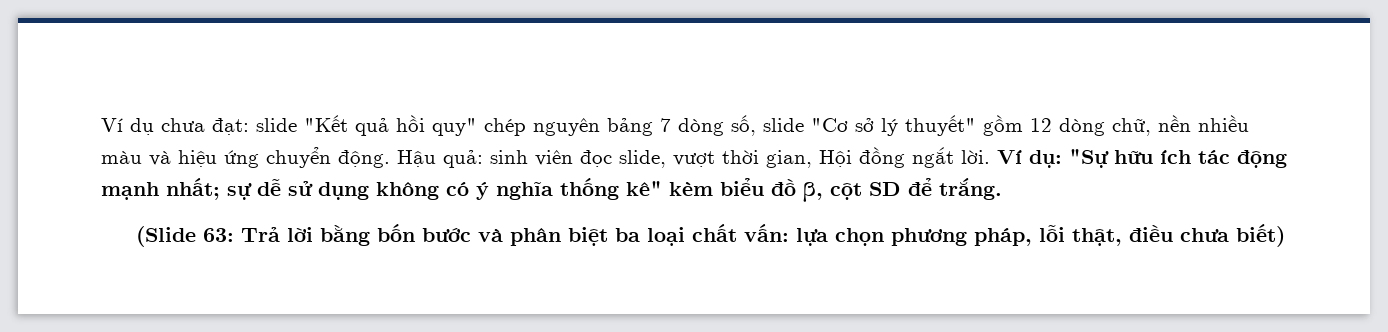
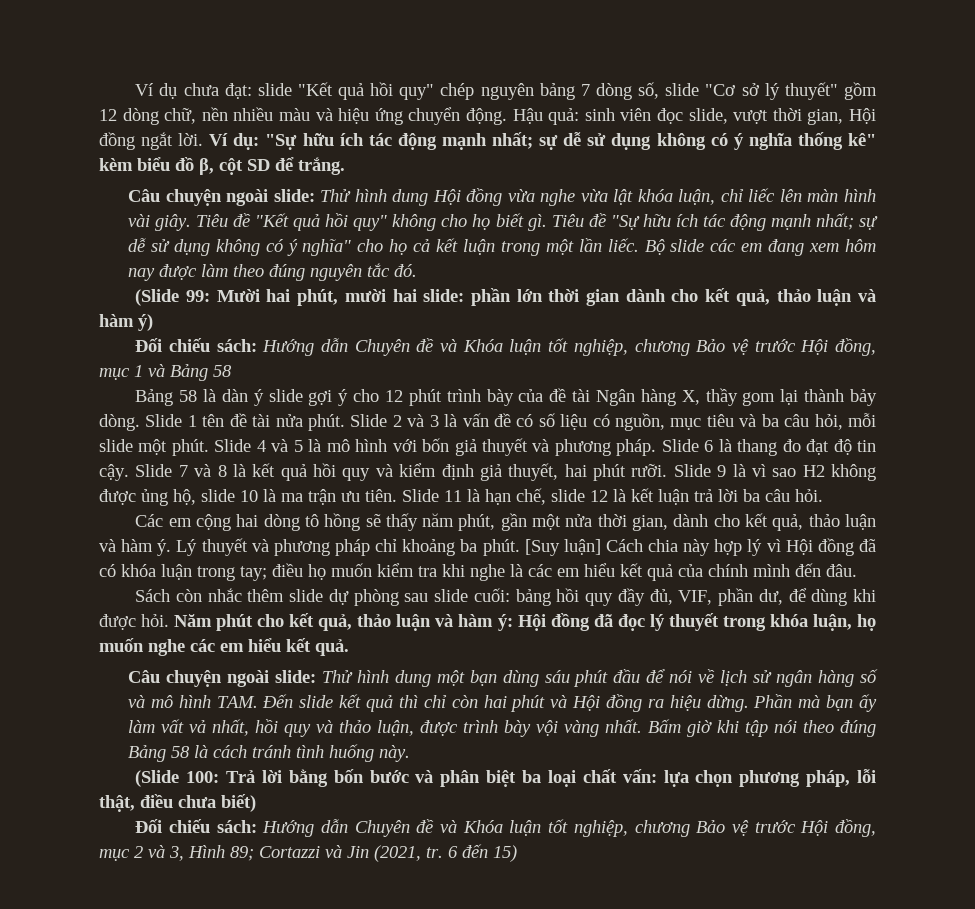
- (Slide 63: Trả lời bằng bốn bước và phân biệt ba loại chất vấn: lựa chọn phương pháp, lỗi thật, điều chưa biết)
+ Câu chuyện ngoài slide: Thử hình dung Hội đồng vừa nghe vừa lật khóa luận, chỉ liếc lên màn hình vài giây. Tiêu đề "Kết quả hồi quy" không cho họ biết gì. Tiêu đề "Sự hữu ích tác động mạnh nhất; sự dễ sử dụng không có ý nghĩa" cho họ cả kết luận trong một lần liếc. Bộ slide các em đang xem hôm nay được làm theo đúng nguyên tắc đó.
+ (Slide 99: Mười hai phút, mười hai slide: phần lớn thời gian dành cho kết quả, thảo luận và hàm ý)
+ Đối chiếu sách: Hướng dẫn Chuyên đề và Khóa luận tốt nghiệp, chương Bảo vệ trước Hội đồng, mục 1 và Bảng 58
+ Bảng 58 là dàn ý slide gợi ý cho 12 phút trình bày của đề tài Ngân hàng X, thầy gom lại thành bảy dòng. Slide 1 tên đề tài nửa phút. Slide 2 và 3 là vấn đề có số liệu có nguồn, mục tiêu và ba câu hỏi, mỗi slide một phút. Slide 4 và 5 là mô hình với bốn giả thuyết và phương pháp. Slide 6 là thang đo đạt độ tin cậy. Slide 7 và 8 là kết quả hồi quy và kiểm định giả thuyết, hai phút rưỡi. Slide 9 là vì sao H2 không được ủng hộ, slide 10 là ma trận ưu tiên. Slide 11 là hạn chế, slide 12 là kết luận trả lời ba câu hỏi.
+ Các em cộng hai dòng tô hồng sẽ thấy năm phút, gần một nửa thời gian, dành cho kết quả, thảo luận và hàm ý. Lý thuyết và phương pháp chỉ khoảng ba phút. [Suy luận] Cách chia này hợp lý vì Hội đồng đã có khóa luận trong tay; điều họ muốn kiểm tra khi nghe là các em hiểu kết quả của chính mình đến đâu.
+ Sách còn nhắc thêm slide dự phòng sau slide cuối: bảng hồi quy đầy đủ, VIF, phần dư, để dùng khi được hỏi. Năm phút cho kết quả, thảo luận và hàm ý: Hội đồng đã đọc lý thuyết trong khóa luận, họ muốn nghe các em hiểu kết quả.
+ Câu chuyện ngoài slide: Thử hình dung một bạn dùng sáu phút đầu để nói về lịch sử ngân hàng số và mô hình TAM. Đến slide kết quả thì chỉ còn hai phút và Hội đồng ra hiệu dừng. Phần mà bạn ấy làm vất vả nhất, hồi quy và thảo luận, được trình bày vội vàng nhất. Bấm giờ khi tập nói theo đúng Bảng 58 là cách tránh tình huống này.
+ (Slide 100: Trả lời bằng bốn bước và phân biệt ba loại chất vấn: lựa chọn phương pháp, lỗi thật, điều chưa biết)
+ Đối chiếu sách: Hướng dẫn Chuyên đề và Khóa luận tốt nghiệp, chương Bảo vệ trước Hội đồng, mục 2 và 3, Hình 89; Cortazzi và Jin (2021, tr. 6 đến 15)

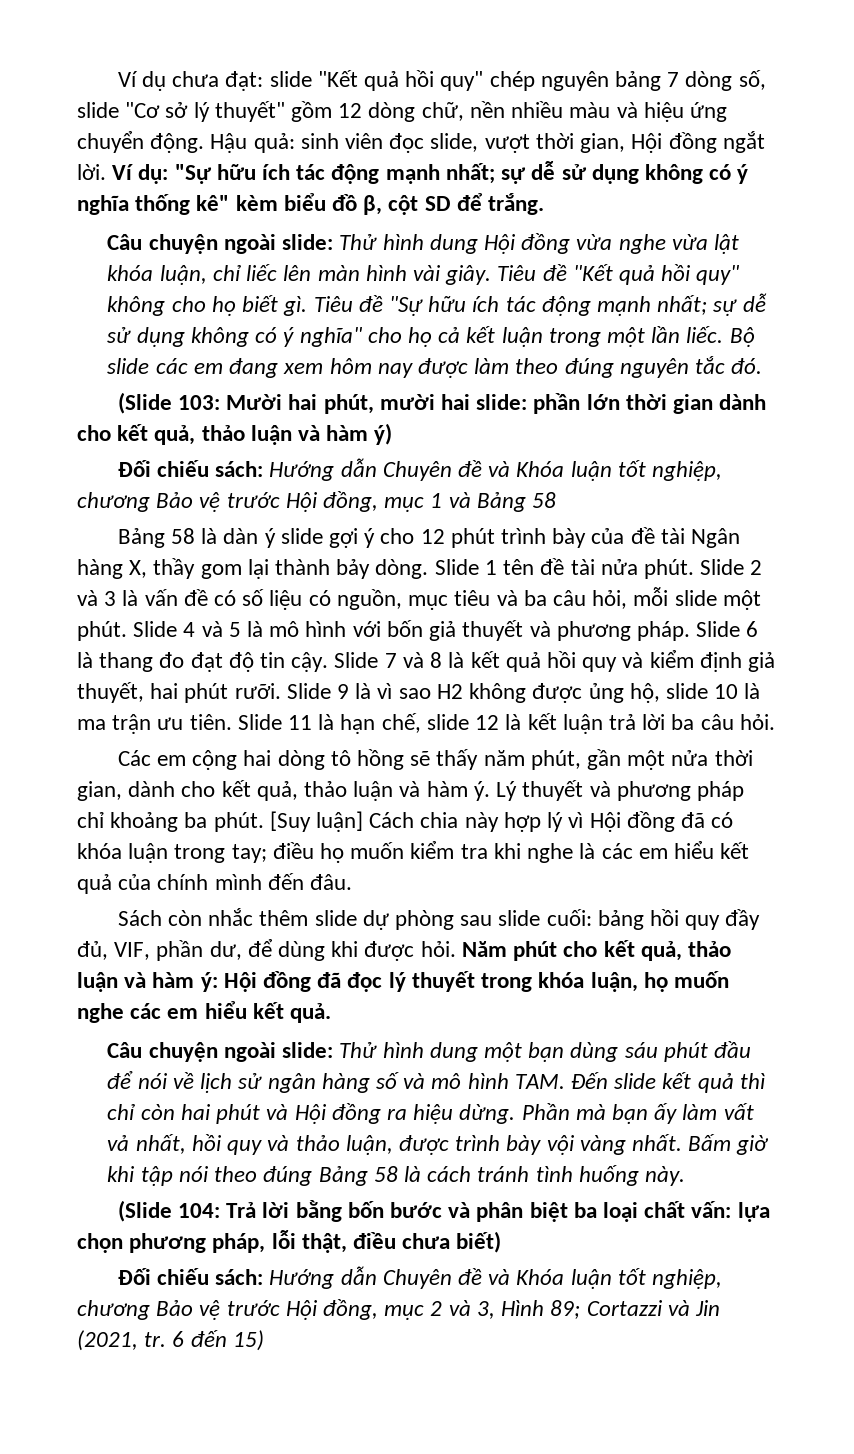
- (Slide 99: Mười hai phút, mười hai slide: phần lớn thời gian dành cho kết quả, thảo luận và hàm ý)
+ (Slide 103: Mười hai phút, mười hai slide: phần lớn thời gian dành cho kết quả, thảo luận và hàm ý)
- (Slide 100: Trả lời bằng bốn bước và phân biệt ba loại chất vấn: lựa chọn phương pháp, lỗi thật, điều chưa biết)
+ (Slide 104: Trả lời bằng bốn bước và phân biệt ba loại chất vấn: lựa chọn phương pháp, lỗi thật, điều chưa biết)

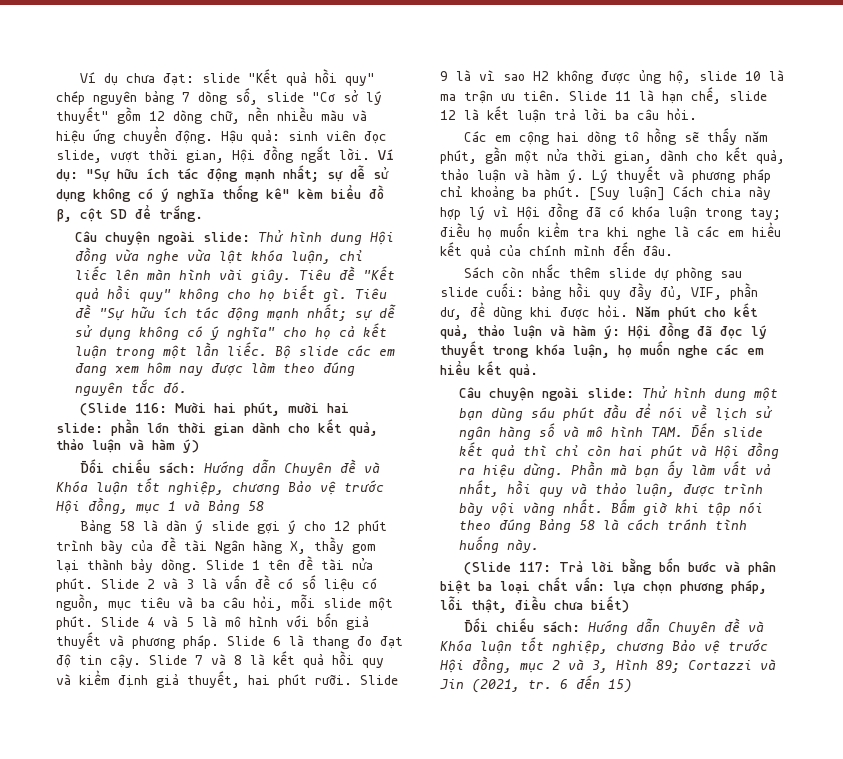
- (Slide 103: Mười hai phút, mười hai slide: phần lớn thời gian dành cho kết quả, thảo luận và hàm ý)
+ (Slide 116: Mười hai phút, mười hai slide: phần lớn thời gian dành cho kết quả, thảo luận và hàm ý)
- (Slide 104: Trả lời bằng bốn bước và phân biệt ba loại chất vấn: lựa chọn phương pháp, lỗi thật, điều chưa biết)
+ (Slide 117: Trả lời bằng bốn bước và phân biệt ba loại chất vấn: lựa chọn phương pháp, lỗi thật, điều chưa biết)

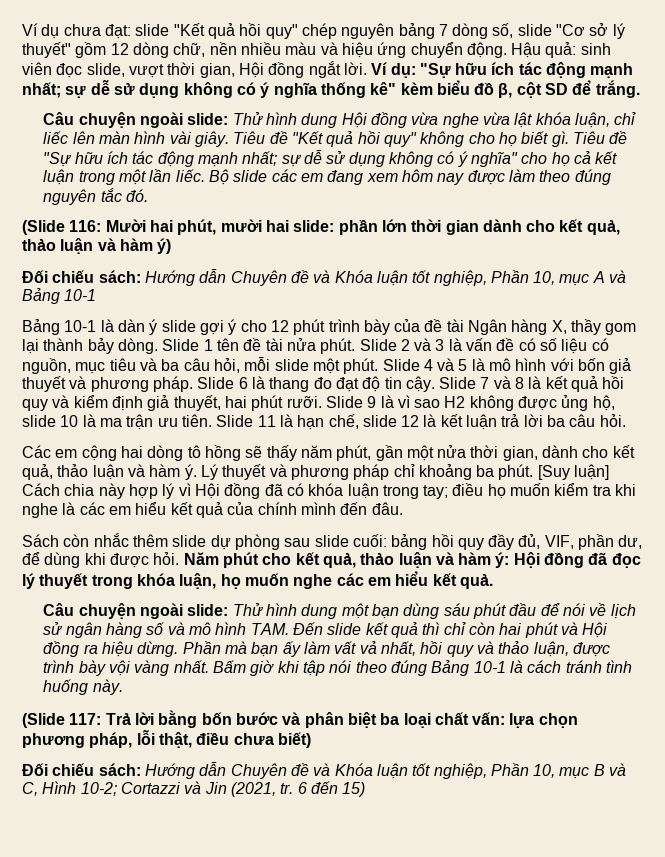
- Đối chiếu sách: Hướng dẫn Chuyên đề và Khóa luận tốt nghiệp, chương Bảo vệ trước Hội đồng, mục 1 và Bảng 58
- Bảng 58 là dàn ý slide gợi ý cho 12 phút trình bày của đề tài Ngân hàng X, thầy gom lại thành bảy dòng.
+ Đối chiếu sách: Hướng dẫn Chuyên đề và Khóa luận tốt nghiệp, Phần 10, mục A và Bảng 10-1
+ Bảng 10-1 là dàn ý slide gợi ý cho 12 phút trình bày của đề tài Ngân hàng X, thầy gom lại thành bảy dòng.
- Bấm giờ khi tập nói theo đúng Bảng 58 là cách tránh tình huống này.
+ Bấm giờ khi tập nói theo đúng Bảng 10-1 là cách tránh tình huống này.
- Đối chiếu sách: Hướng dẫn Chuyên đề và Khóa luận tốt nghiệp, chương Bảo vệ trước Hội đồng, mục 2 và 3, Hình 89; Cortazzi và Jin (2021, tr.
+ Đối chiếu sách: Hướng dẫn Chuyên đề và Khóa luận tốt nghiệp, Phần 10, mục B và C, Hình 10-2; Cortazzi và Jin (2021, tr.

